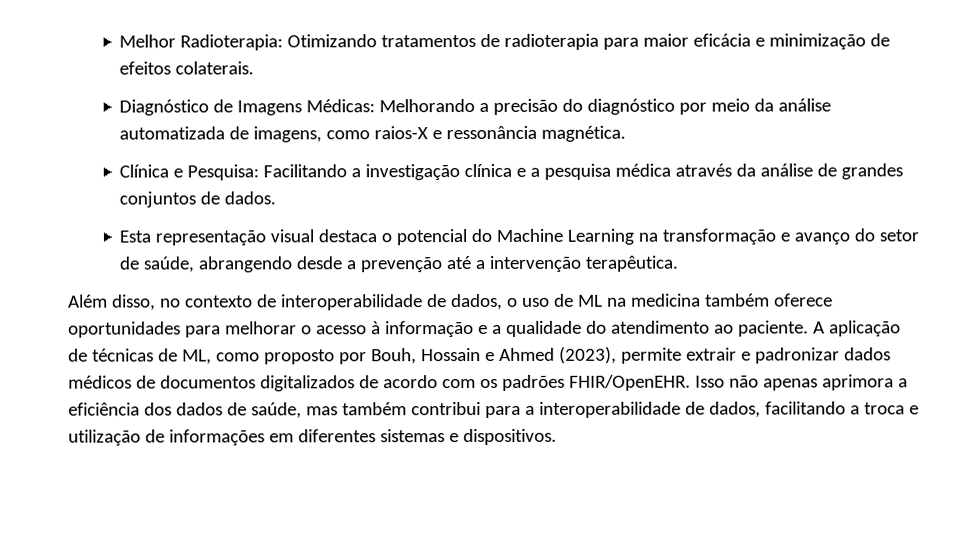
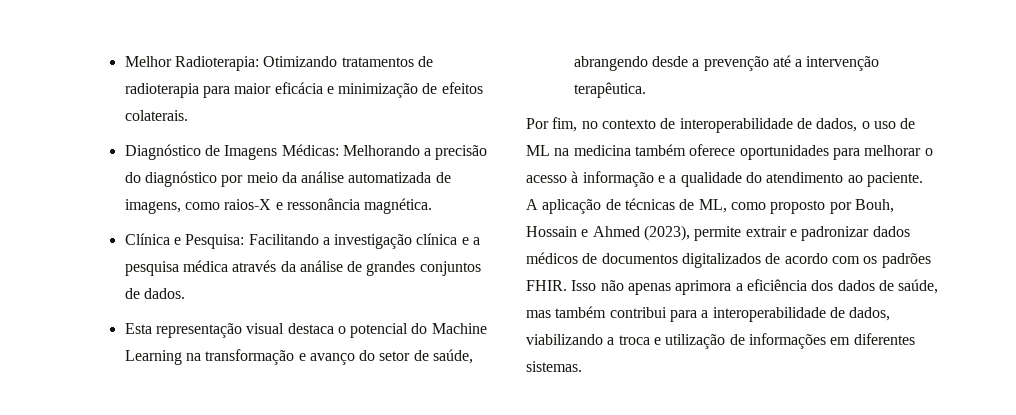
- Além disso, no contexto de interoperabilidade de dados, o uso de ML na medicina também oferece oportunidades para melhorar o acesso à informação e a qualidade do atendimento ao paciente.
+ Por fim, no contexto de interoperabilidade de dados, o uso de ML na medicina também oferece oportunidades para melhorar o acesso à informação e a qualidade do atendimento ao paciente.
- A aplicação de técnicas de ML, como proposto por Bouh, Hossain e Ahmed (2023), permite extrair e padronizar dados médicos de documentos digitalizados de acordo com os padrões FHIR/OpenEHR.
+ A aplicação de técnicas de ML, como proposto por Bouh, Hossain e Ahmed (2023), permite extrair e padronizar dados médicos de documentos digitalizados de acordo com os padrões FHIR.
- Isso não apenas aprimora a eficiência dos dados de saúde, mas também contribui para a interoperabilidade de dados, facilitando a troca e utilização de informações em diferentes sistemas e dispositivos.
+ Isso não apenas aprimora a eficiência dos dados de saúde, mas também contribui para a interoperabilidade de dados, viabilizando a troca e utilização de informações em diferentes sistemas.

